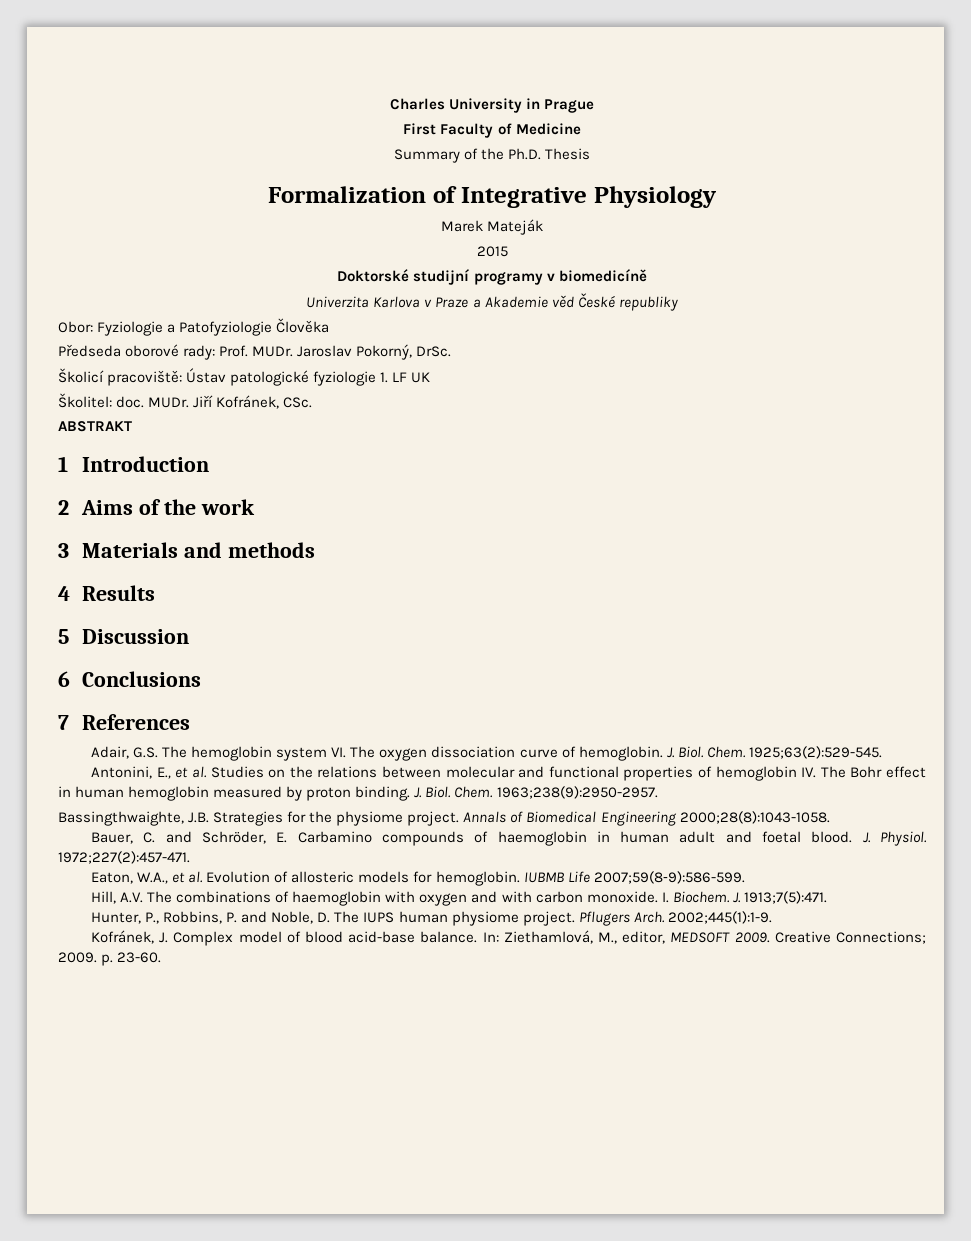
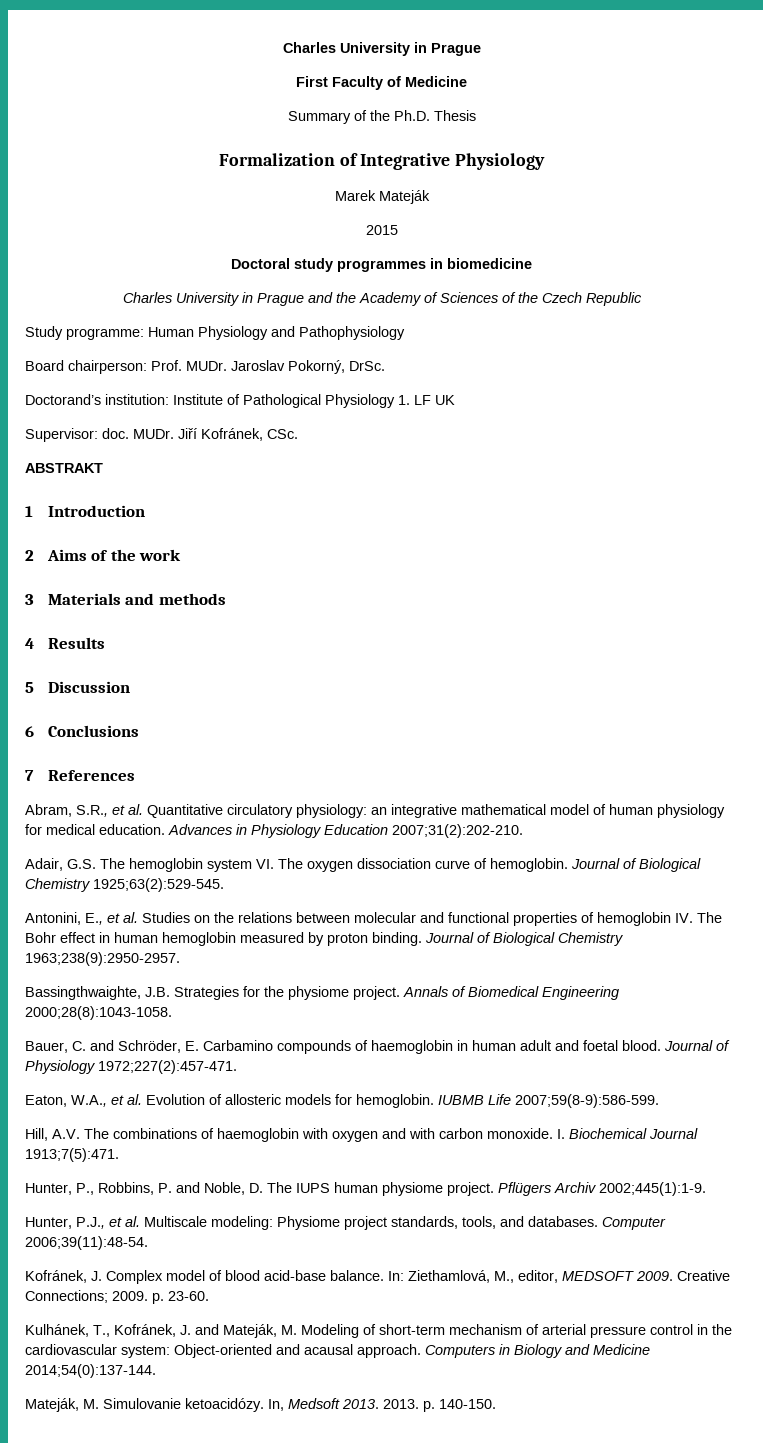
- Doktorské studijní programy v biomedicíně
- Univerzita Karlova v Praze a Akademie věd České republiky
- Obor: Fyziologie a Patofyziologie Člověka
- Předseda oborové rady: Prof. MUDr.
+ Doctoral study programmes in biomedicine
+ Charles University in Prague and the Academy of Sciences of the Czech Republic
+ Study programme: Human Physiology and Pathophysiology
+ Board chairperson: Prof. MUDr.
- Školicí pracoviště: Ústav patologické fyziologie 1. LF UK
+ Doctorand’s institution: Institute of Pathological Physiology 1. LF UK
- Školitel: doc.
+ Supervisor: doc.
+ Abram, S.R., et al. Quantitative circulatory physiology: an integrative mathematical model of human physiology for medical education. Advances in Physiology Education 2007;31(2):202-210.
- J. Biol. Chem. 1925;63(2):529-545.
+ Journal of Biological Chemistry 1925;63(2):529-545.
- J. Biol. Chem. 1963;238(9):2950-2957.
+ Journal of Biological Chemistry 1963;238(9):2950-2957.
- J. Physiol. 1972;227(2):457-471.
+ Journal of Physiology 1972;227(2):457-471.
- I. Biochem. J. 1913;7(5):471.
+ I. Biochemical Journal 1913;7(5):471.
- Pflugers Arch. 2002;445(1):1-9.
+ Pflügers Archiv 2002;445(1):1-9.
+ Hunter, P.J., et al. Multiscale modeling: Physiome project standards, tools, and databases. Computer 2006;39(11):48-54.
+ Kulhánek, T., Kofránek, J. and Mateják, M. Modeling of short-term mechanism of arterial pressure control in the cardiovascular system: Object-oriented and acausal approach. Computers in Biology and Medicine 2014;54(0):137-144.
+ Mateják, M. Simulovanie ketoacidózy. In, Medsoft 2013. 2013. p. 140-150.

